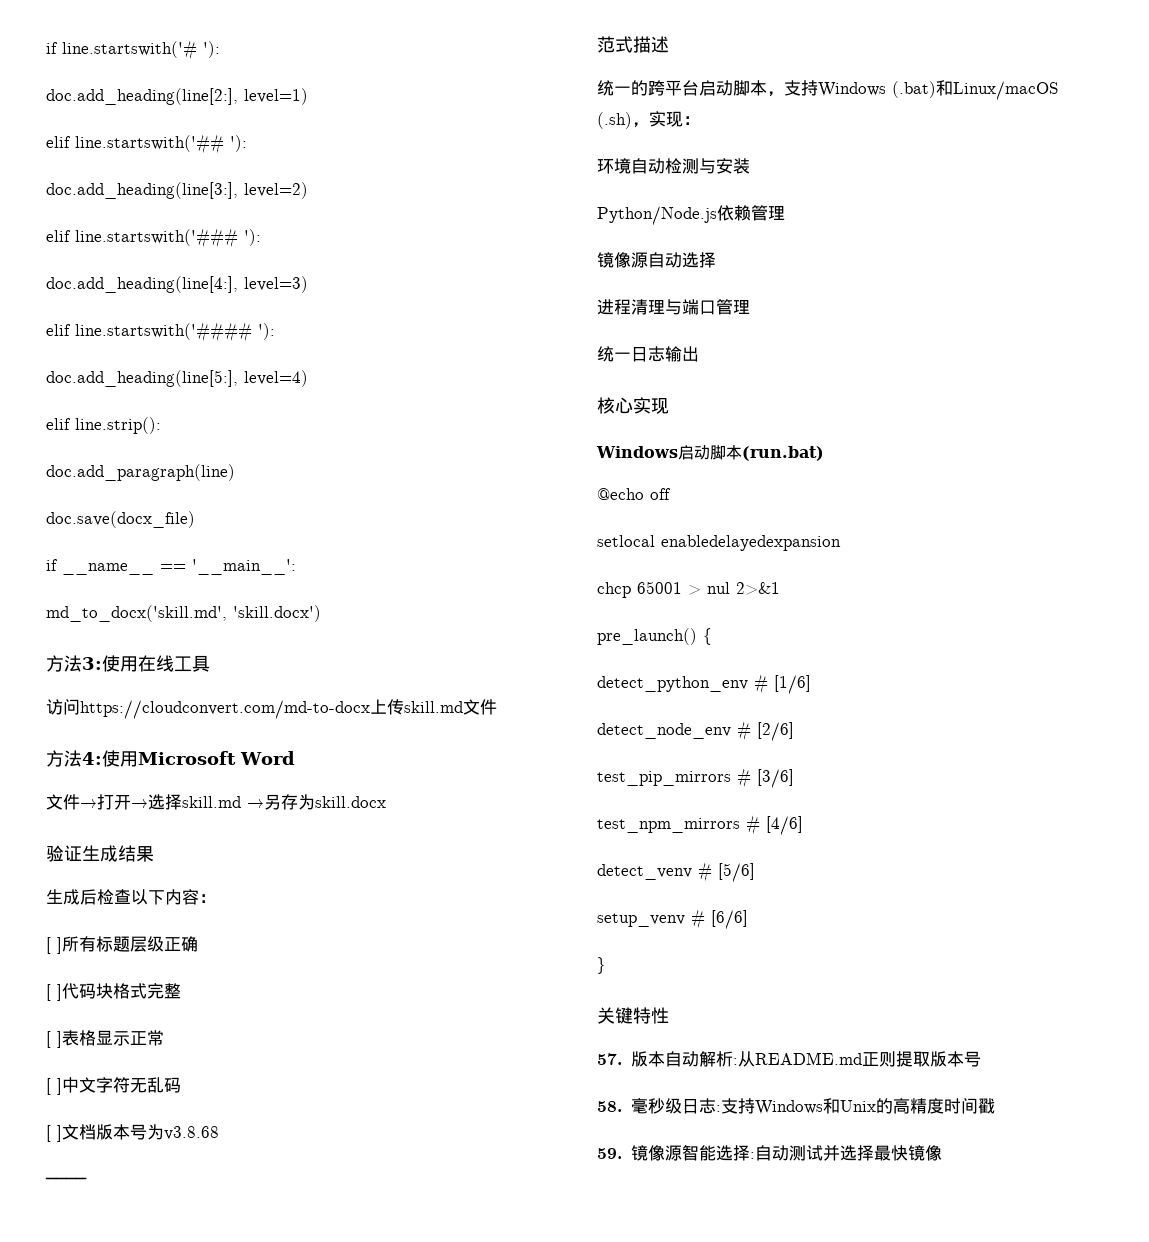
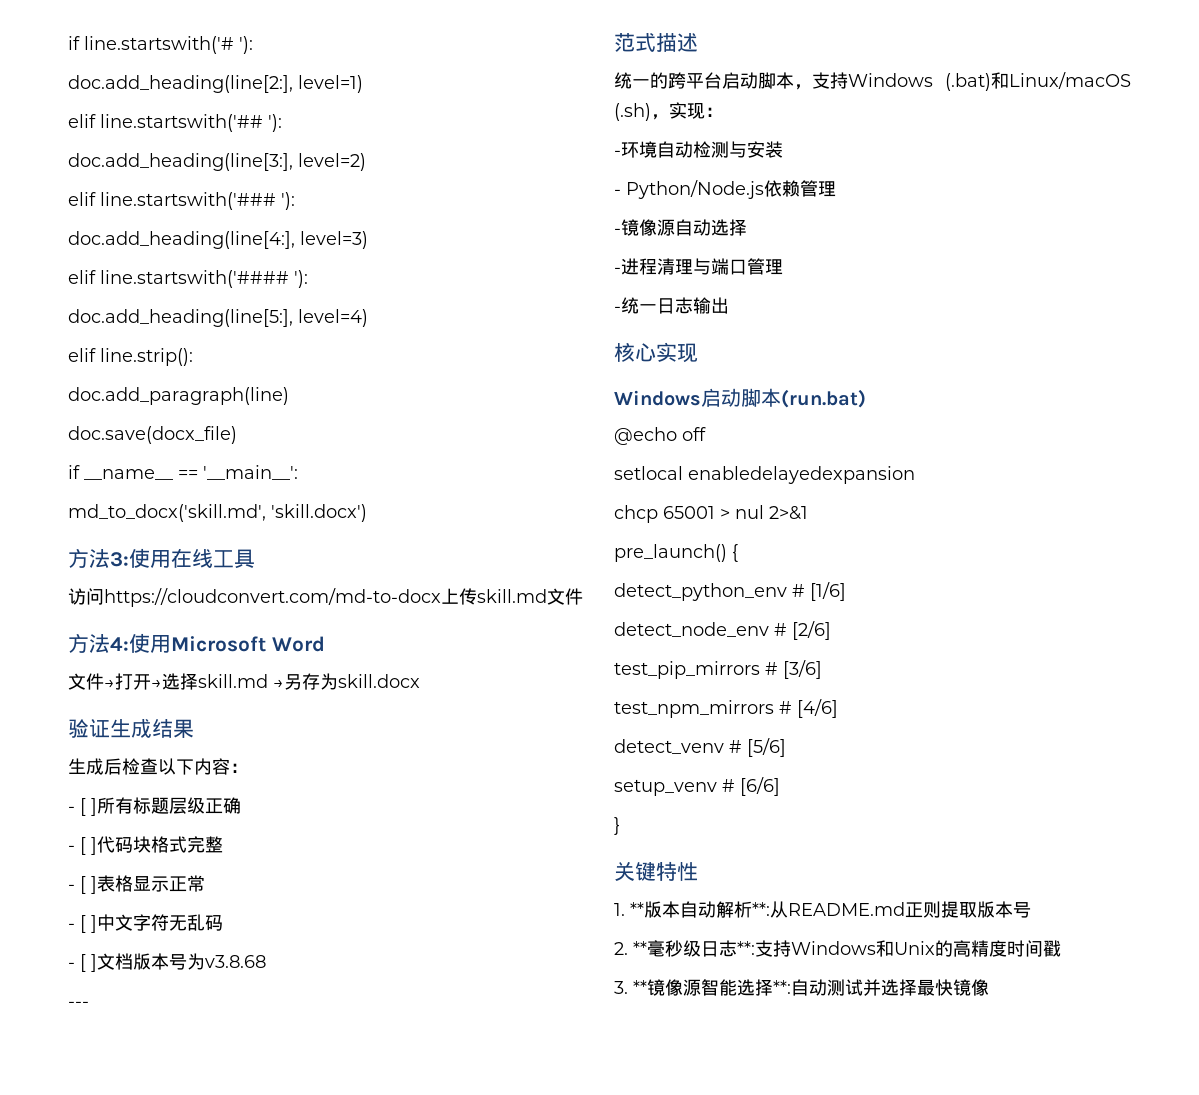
- [ ]所有标题层级正确
+ - [ ]所有标题层级正确
- [ ]代码块格式完整
+ - [ ]代码块格式完整
- [ ]表格显示正常
+ - [ ]表格显示正常
- [ ]中文字符无乱码
+ - [ ]中文字符无乱码
- [ ]文档版本号为v3.8.68
+ - [ ]文档版本号为v3.8.68
- ────
+ ---
- 环境自动检测与安装
+ -环境自动检测与安装
- Python/Node.js依赖管理
+ - Python/Node.js依赖管理
- 镜像源自动选择
+ -镜像源自动选择
- 进程清理与端口管理
+ -进程清理与端口管理
- 统一日志输出
+ -统一日志输出
- 57.版本自动解析:从README.md正则提取版本号
+ 1. **版本自动解析**:从README.md正则提取版本号
- 58.毫秒级日志:支持Windows和Unix的高精度时间戳
+ 2. **毫秒级日志**:支持Windows和Unix的高精度时间戳
- 59.镜像源智能选择:自动测试并选择最快镜像
+ 3. **镜像源智能选择**:自动测试并选择最快镜像

